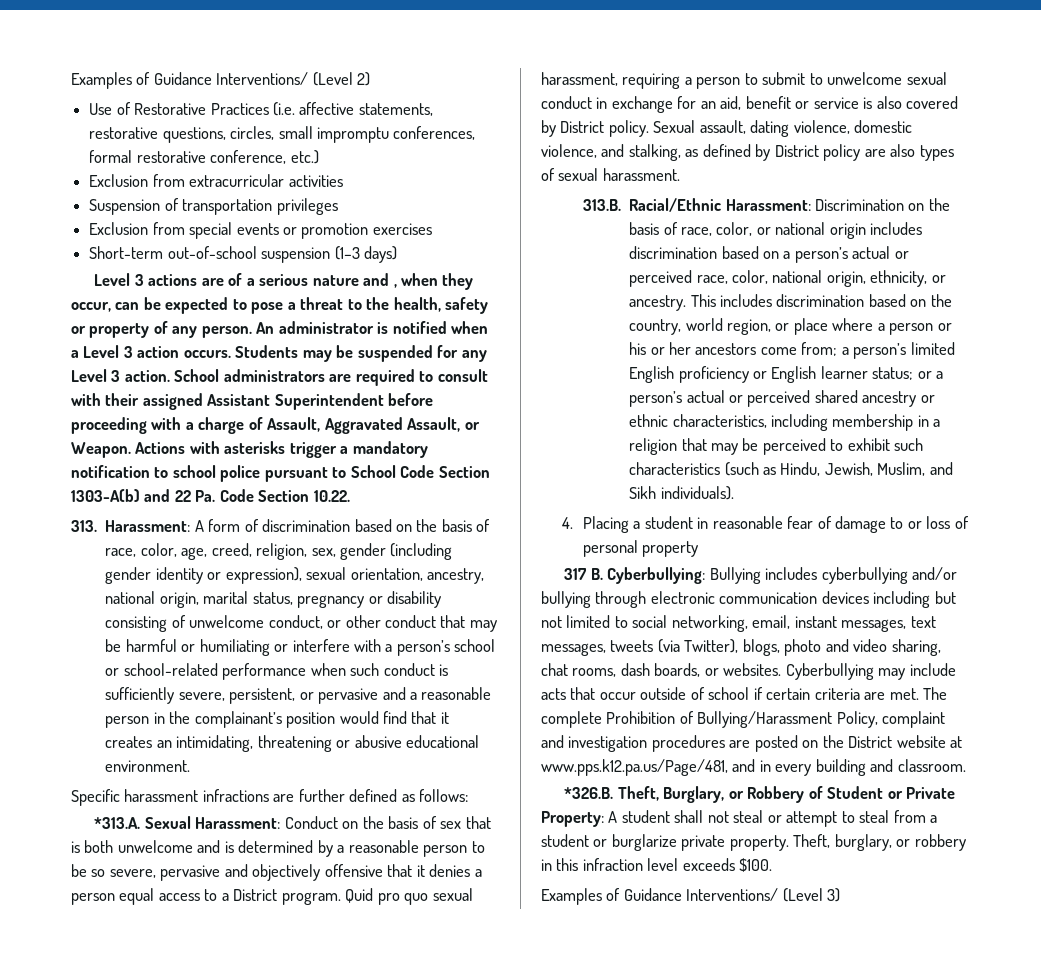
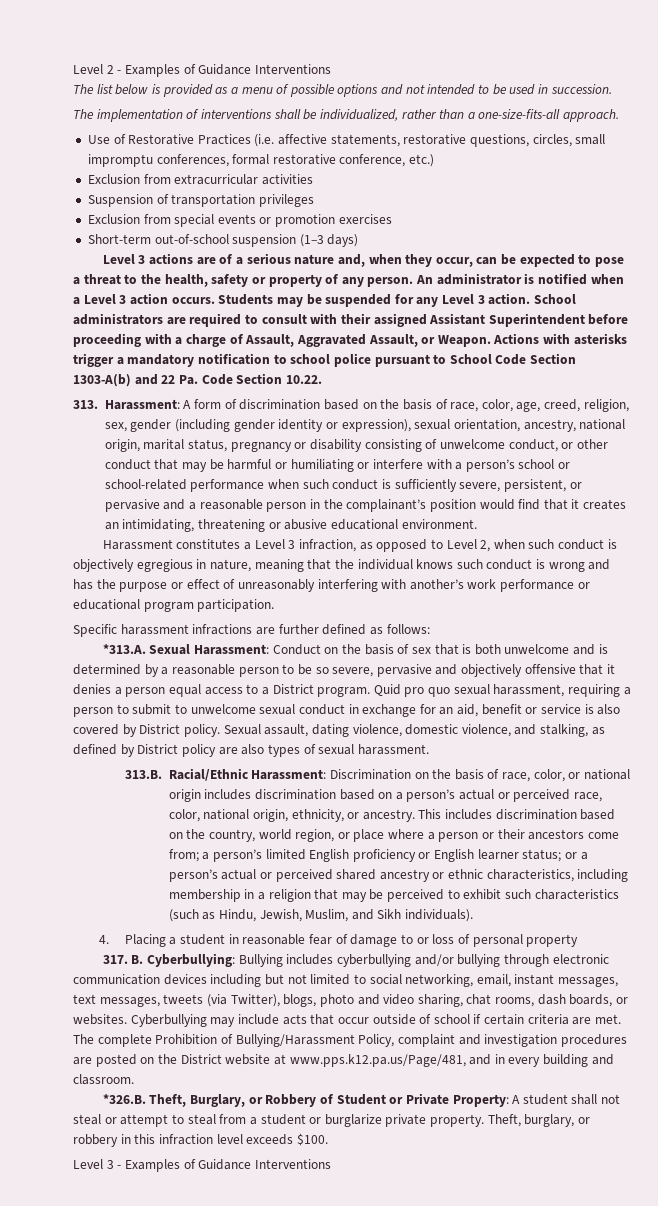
- Examples of Guidance Interventions/ (Level 2)
+ Level 2 - Examples of Guidance Interventions
+ The list below is provided as a menu of possible options and not intended to be used in succession.
+ The implementation of interventions shall be individualized, rather than a one-size-fits-all approach.
- Level 3 actions are of a serious nature and , when they occur, can be expected to pose a threat to the health, safety or property of any person.
+ Level 3 actions are of a serious nature and, when they occur, can be expected to pose a threat to the health, safety or property of any person.
+ Harassment constitutes a Level 3 infraction, as opposed to Level 2, when such conduct is objectively egregious in nature, meaning that the individual knows such conduct is wrong and has the purpose or effect of unreasonably interfering with another’s work performance or educational program participation.
- This includes discrimination based on the country, world region, or place where a person or his or her ancestors come from; a person’s limited English proficiency or English learner status; or a person’s actual or perceived shared ancestry or ethnic characteristics, including membership in a religion that may be perceived to exhibit such characteristics (such as Hindu, Jewish, Muslim, and Sikh individuals).
+ This includes discrimination based on the country, world region, or place where a person or their ancestors come from; a person’s limited English proficiency or English learner status; or a person’s actual or perceived shared ancestry or ethnic characteristics, including membership in a religion that may be perceived to exhibit such characteristics (such as Hindu, Jewish, Muslim, and Sikh individuals).
- 317 B. Cyberbullying: Bullying includes cyberbullying and/or bullying through electronic communication devices including but not limited to social networking, email, instant messages, text messages, tweets (via Twitter), blogs, photo and video sharing, chat rooms, dash boards, or websites.
+ 317. B. Cyberbullying: Bullying includes cyberbullying and/or bullying through electronic communication devices including but not limited to social networking, email, instant messages, text messages, tweets (via Twitter), blogs, photo and video sharing, chat rooms, dash boards, or websites.
- Examples of Guidance Interventions/ (Level 3)
+ Level 3 - Examples of Guidance Interventions

